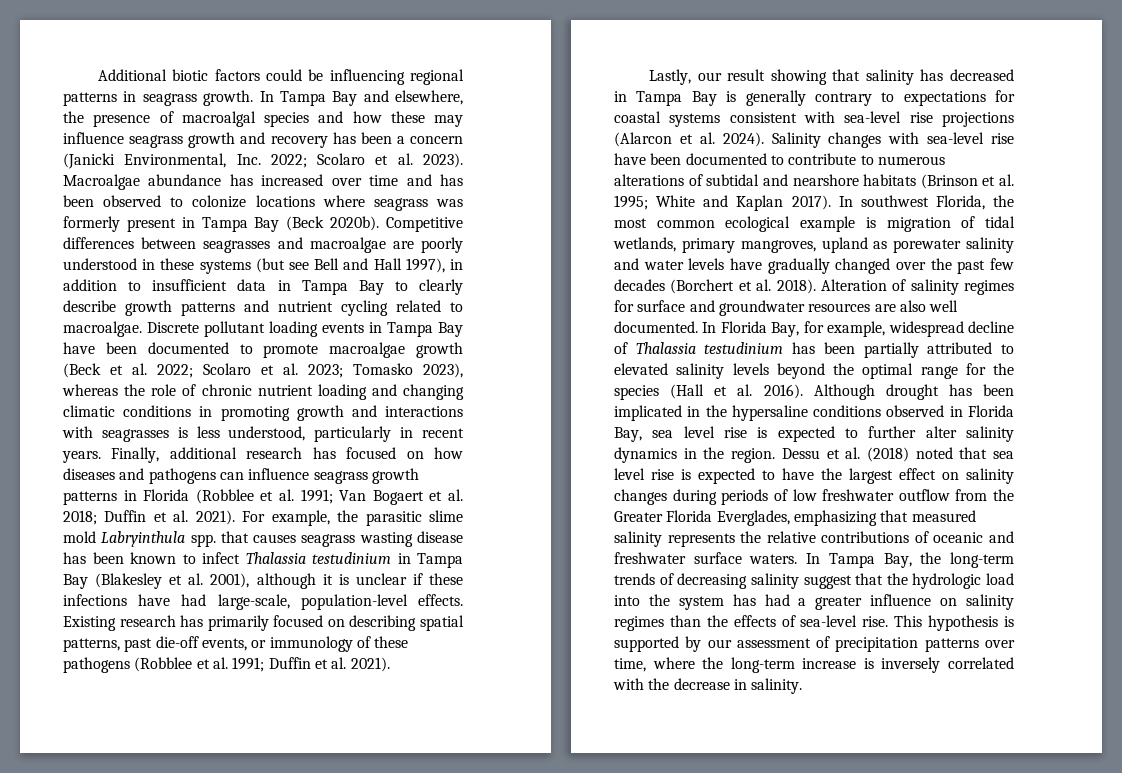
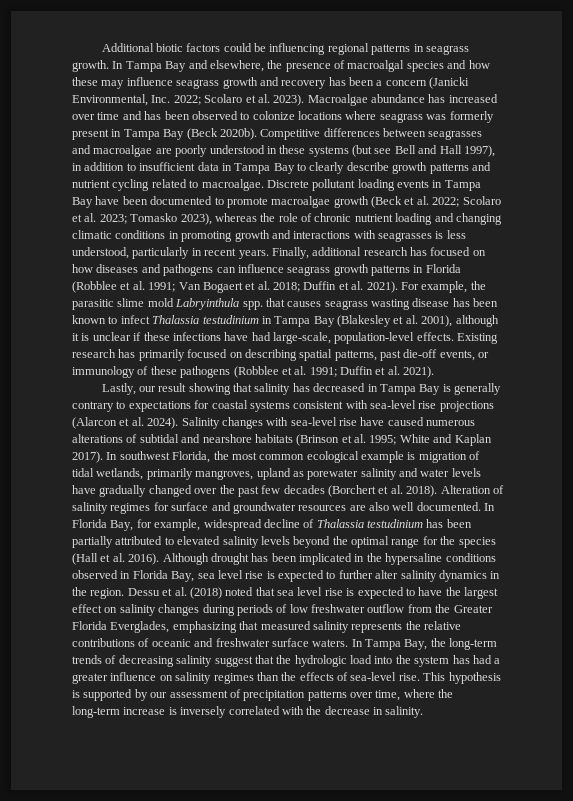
- Salinity changes with sea-level rise have been documented to contribute to numerous alterations of subtidal and nearshore habitats (Brinson et al. 1995; White and Kaplan 2017).
+ Salinity changes with sea-level rise have caused numerous alterations of subtidal and nearshore habitats (Brinson et al. 1995; White and Kaplan 2017).
- In southwest Florida, the most common ecological example is migration of tidal wetlands, primary mangroves, upland as porewater salinity and water levels have gradually changed over the past few decades (Borchert et al. 2018).
+ In southwest Florida, the most common ecological example is migration of tidal wetlands, primarily mangroves, upland as porewater salinity and water levels have gradually changed over the past few decades (Borchert et al. 2018).

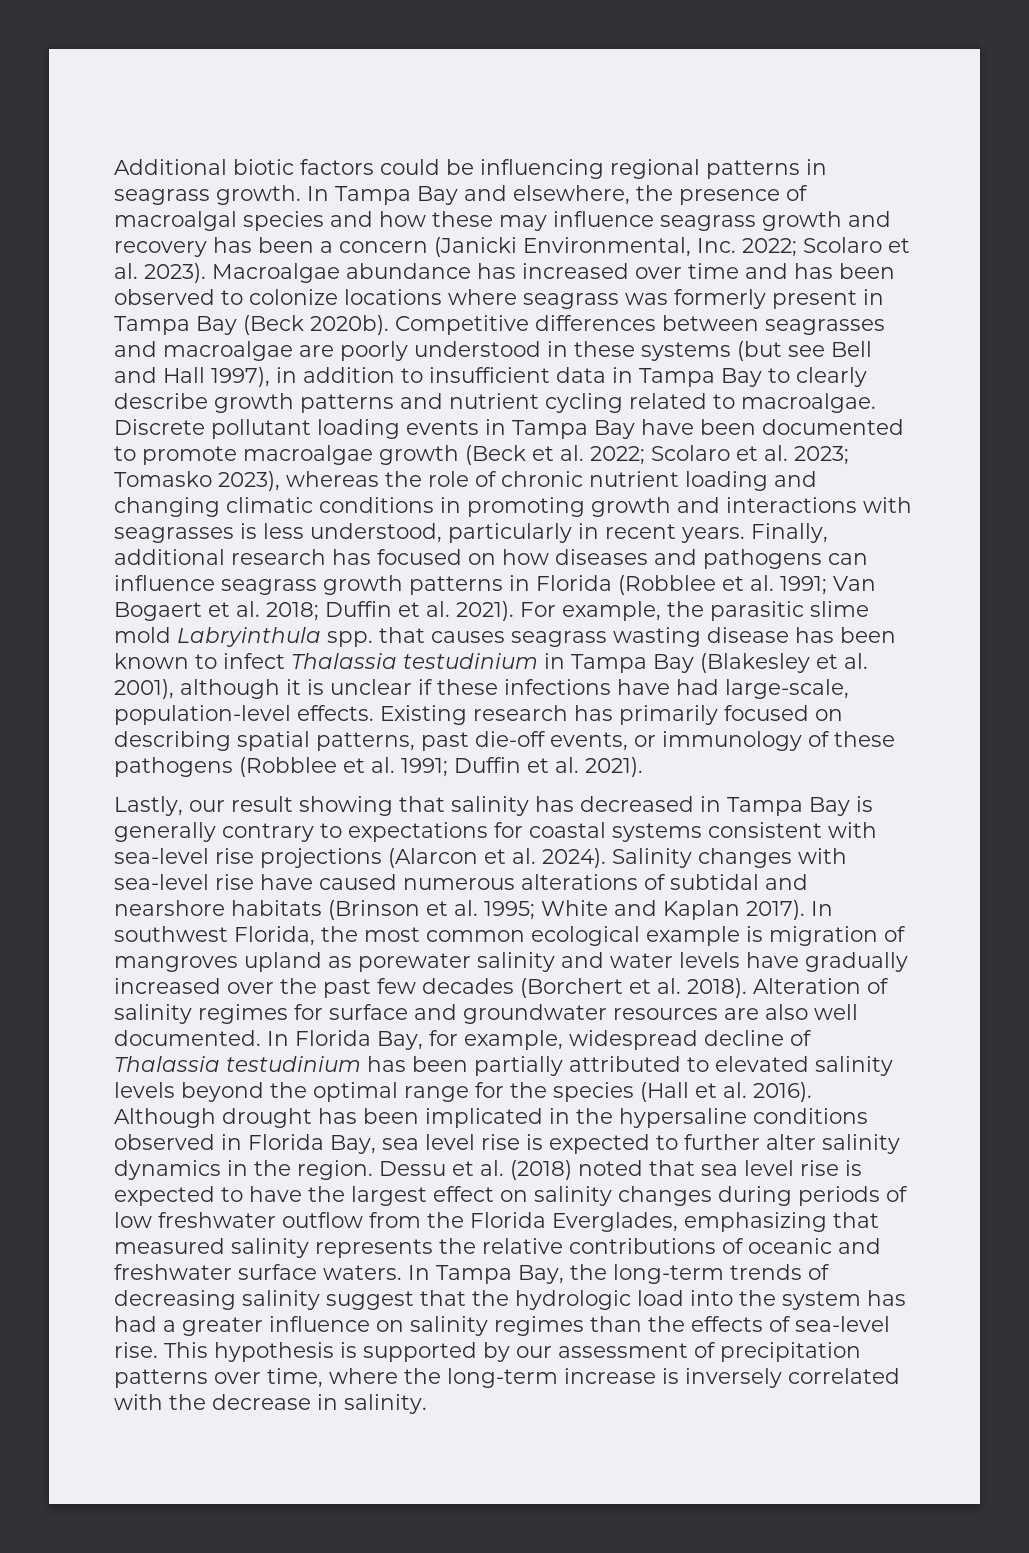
- In southwest Florida, the most common ecological example is migration of tidal wetlands, primarily mangroves, upland as porewater salinity and water levels have gradually changed over the past few decades (Borchert et al. 2018).
+ In southwest Florida, the most common ecological example is migration of mangroves upland as porewater salinity and water levels have gradually increased over the past few decades (Borchert et al. 2018).
- Dessu et al. (2018) noted that sea level rise is expected to have the largest effect on salinity changes during periods of low freshwater outflow from the Greater Florida Everglades, emphasizing that measured salinity represents the relative contributions of oceanic and freshwater surface waters.
+ Dessu et al. (2018) noted that sea level rise is expected to have the largest effect on salinity changes during periods of low freshwater outflow from the Florida Everglades, emphasizing that measured salinity represents the relative contributions of oceanic and freshwater surface waters.

